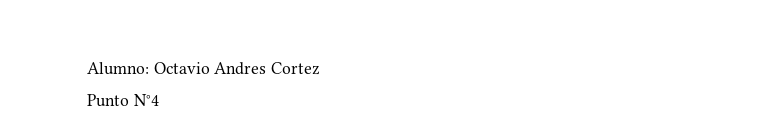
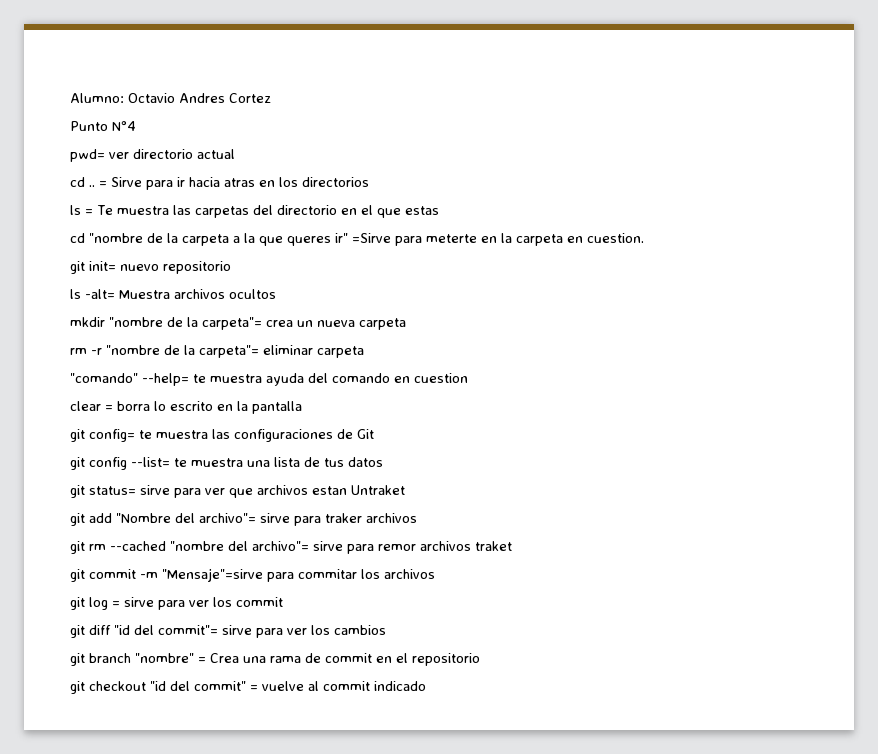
+ pwd= ver directorio actual
+ cd .. = Sirve para ir hacia atras en los directorios
+ ls = Te muestra las carpetas del directorio en el que estas
+ cd "nombre de la carpeta a la que queres ir" =Sirve para meterte en la carpeta en cuestion.
+ git init= nuevo repositorio
+ ls -alt= Muestra archivos ocultos
+ mkdir "nombre de la carpeta"= crea un nueva carpeta
+ rm -r "nombre de la carpeta"= eliminar carpeta
+ "comando" --help= te muestra ayuda del comando en cuestion
+ clear = borra lo escrito en la pantalla
+ git config= te muestra las configuraciones de Git
+ git config --list= te muestra una lista de tus datos
+ git status= sirve para ver que archivos estan Untraket
+ git add "Nombre del archivo"= sirve para traker archivos
+ git rm --cached "nombre del archivo"= sirve para remor archivos traket
+ git commit -m "Mensaje"=sirve para commitar los archivos
+ git log = sirve para ver los commit
+ git diff "id del commit"= sirve para ver los cambios
+ git branch "nombre" = Crea una rama de commit en el repositorio
+ git checkout "id del commit" = vuelve al commit indicado

